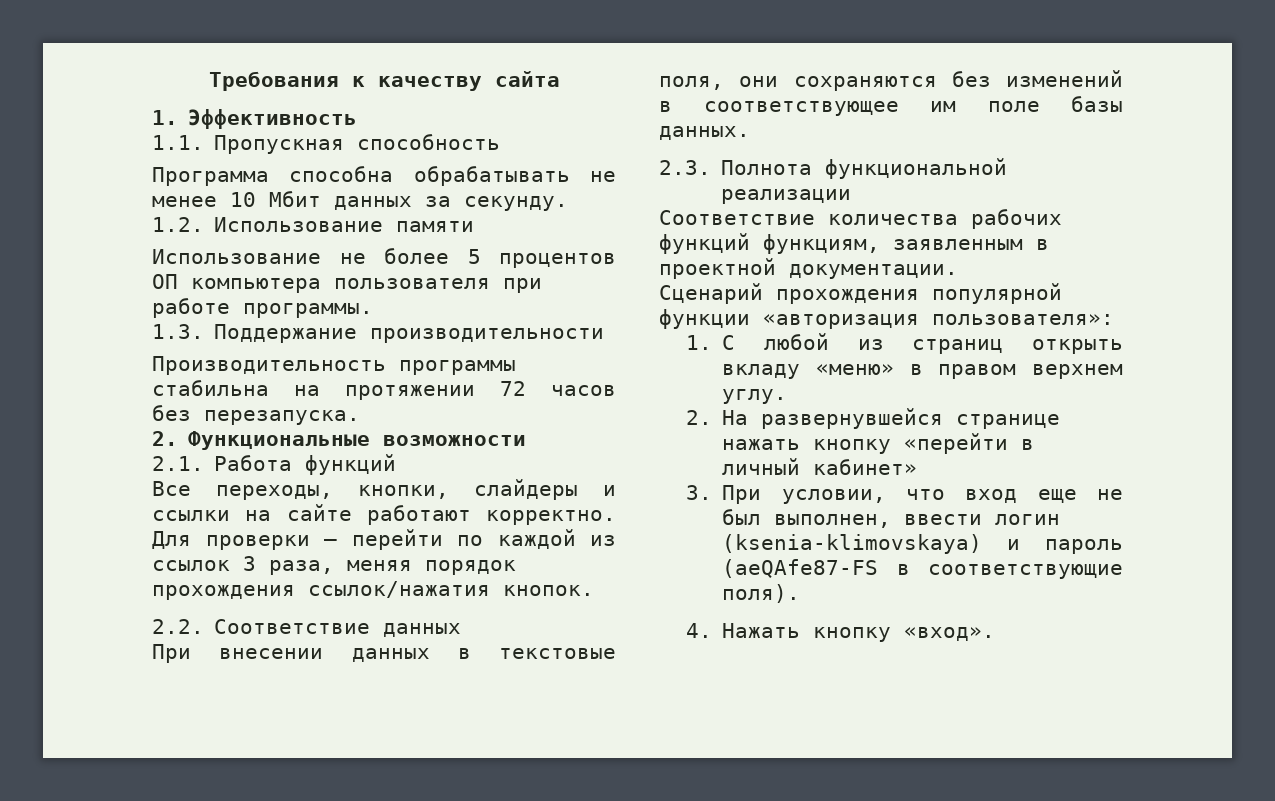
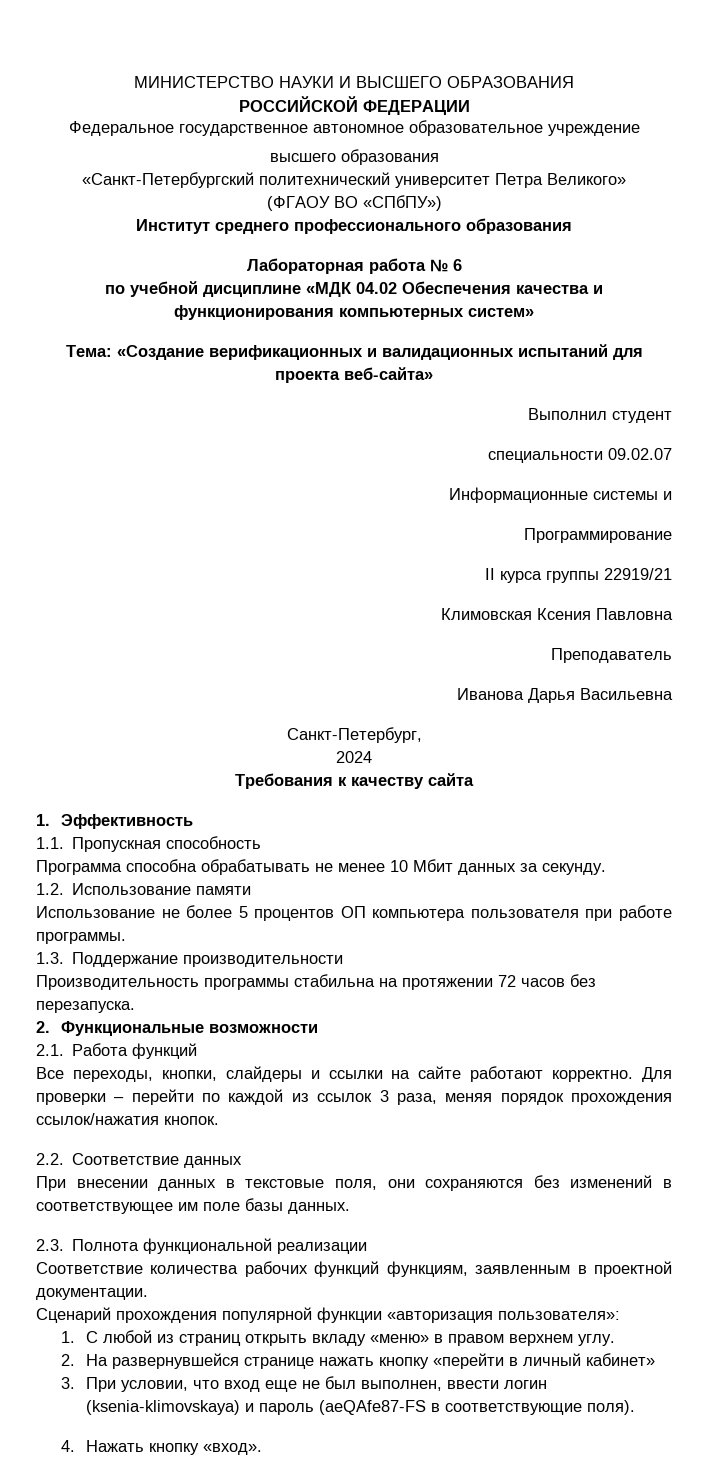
+ МИНИСТЕРСТВО НАУКИ И ВЫСШЕГО ОБРАЗОВАНИЯ
+ РОССИЙСКОЙ ФЕДЕРАЦИИ
+ Федеральное государственное автономное образовательное учреждение
+ высшего образования
+ «Санкт-Петербургский политехнический университет Петра Великого»
+ (ФГАОУ ВО «СПбПУ»)
+ Институт среднего профессионального образования
+ Лабораторная работа № 6
+ по учебной дисциплине «МДК 04.02 Обеспечения качества и функционирования компьютерных систем»
+ Тема: «Создание верификационных и валидационных испытаний для проекта веб-сайта»
+ Выполнил студент
+ специальности 09.02.07
+ Информационные системы и
+ Программирование
+ II курса группы 22919/21
+ Климовская Ксения Павловна
+ Преподаватель
+ Иванова Дарья Васильевна
+ Санкт-Петербург,
+ 2024

